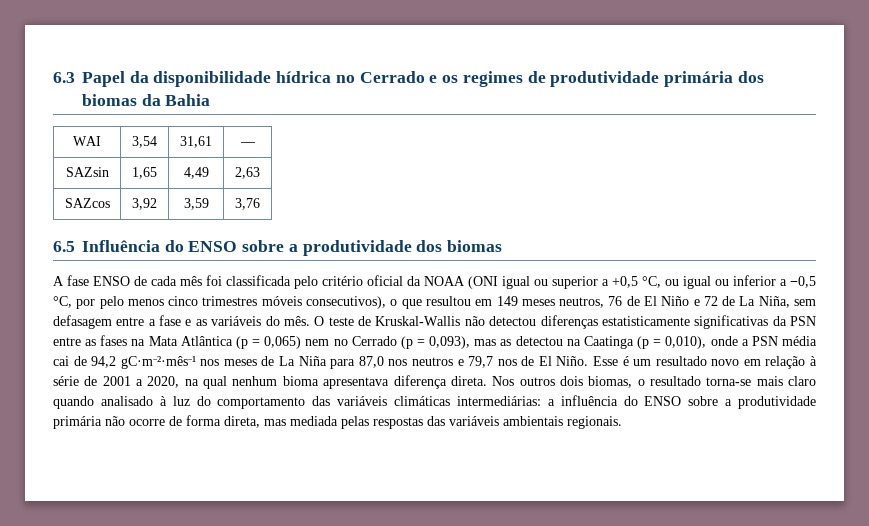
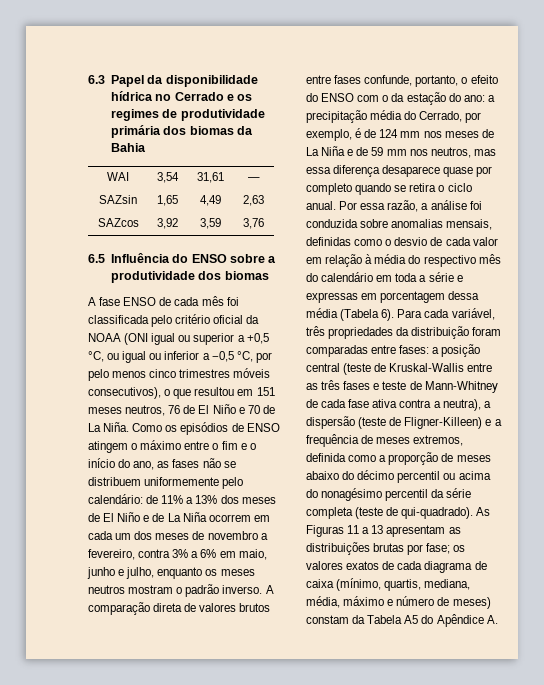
- A fase ENSO de cada mês foi classificada pelo critério oficial da NOAA (ONI igual ou superior a +0,5 °C, ou igual ou inferior a −0,5 °C, por pelo menos cinco trimestres móveis consecutivos), o que resultou em 149 meses neutros, 76 de El Niño e 72 de La Niña, sem defasagem entre a fase e as variáveis do mês. O teste de Kruskal-Wallis não detectou diferenças estatisticamente significativas da PSN entre as fases na Mata Atlântica (p = 0,065) nem no Cerrado (p = 0,093), mas as detectou na Caatinga (p = 0,010), onde a PSN média cai de 94,2 gC·m⁻²·mês⁻¹ nos meses de La Niña para 87,0 nos neutros e 79,7 nos de El Niño. Esse é um resultado novo em relação à série de 2001 a 2020, na qual nenhum bioma apresentava diferença direta. Nos outros dois biomas, o resultado torna-se mais claro quando analisado à luz do comportamento das variáveis climáticas intermediárias: a influência do ENSO sobre a produtividade primária não ocorre de forma direta, mas mediada pelas respostas das variáveis ambientais regionais.
+ A fase ENSO de cada mês foi classificada pelo critério oficial da NOAA (ONI igual ou superior a +0,5 °C, ou igual ou inferior a −0,5 °C, por pelo menos cinco trimestres móveis consecutivos), o que resultou em 151 meses neutros, 76 de El Niño e 70 de La Niña. Como os episódios de ENSO atingem o máximo entre o fim e o início do ano, as fases não se distribuem uniformemente pelo calendário: de 11% a 13% dos meses de El Niño e de La Niña ocorrem em cada um dos meses de novembro a fevereiro, contra 3% a 6% em maio, junho e julho, enquanto os meses neutros mostram o padrão inverso. A comparação direta de valores brutos entre fases confunde, portanto, o efeito do ENSO com o da estação do ano: a precipitação média do Cerrado, por exemplo, é de 124 mm nos meses de La Niña e de 59 mm nos neutros, mas essa diferença desaparece quase por completo quando se retira o ciclo anual. Por essa razão, a análise foi conduzida sobre anomalias mensais, definidas como o desvio de cada valor em relação à média do respectivo mês do calendário em toda a série e expressas em porcentagem dessa média (Tabela 6). Para cada variável, três propriedades da distribuição foram comparadas entre fases: a posição central (teste de Kruskal-Wallis entre as três fases e teste de Mann-Whitney de cada fase ativa contra a neutra), a dispersão (teste de Fligner-Killeen) e a frequência de meses extremos, definida como a proporção de meses abaixo do décimo percentil ou acima do nonagésimo percentil da série completa (teste de qui-quadrado). As Figuras 11 a 13 apresentam as distribuições brutas por fase; os valores exatos de cada diagrama de caixa (mínimo, quartis, mediana, média, máximo e número de meses) constam da Tabela A5 do Apêndice A.

